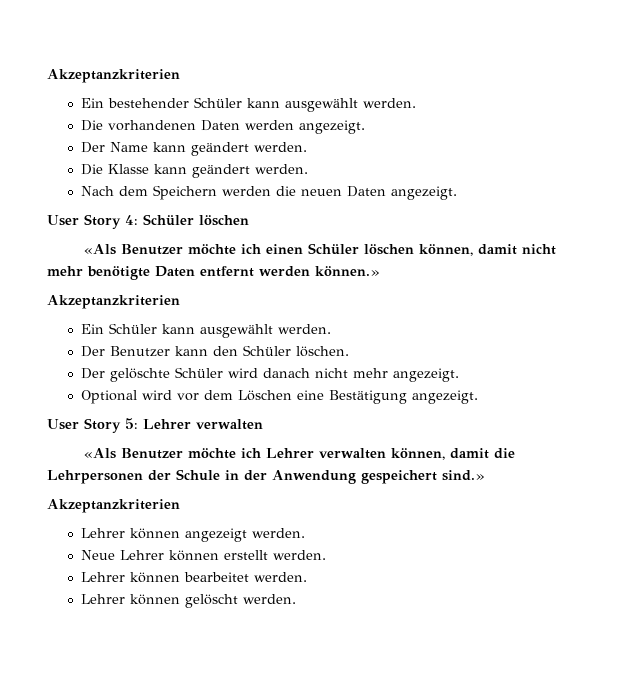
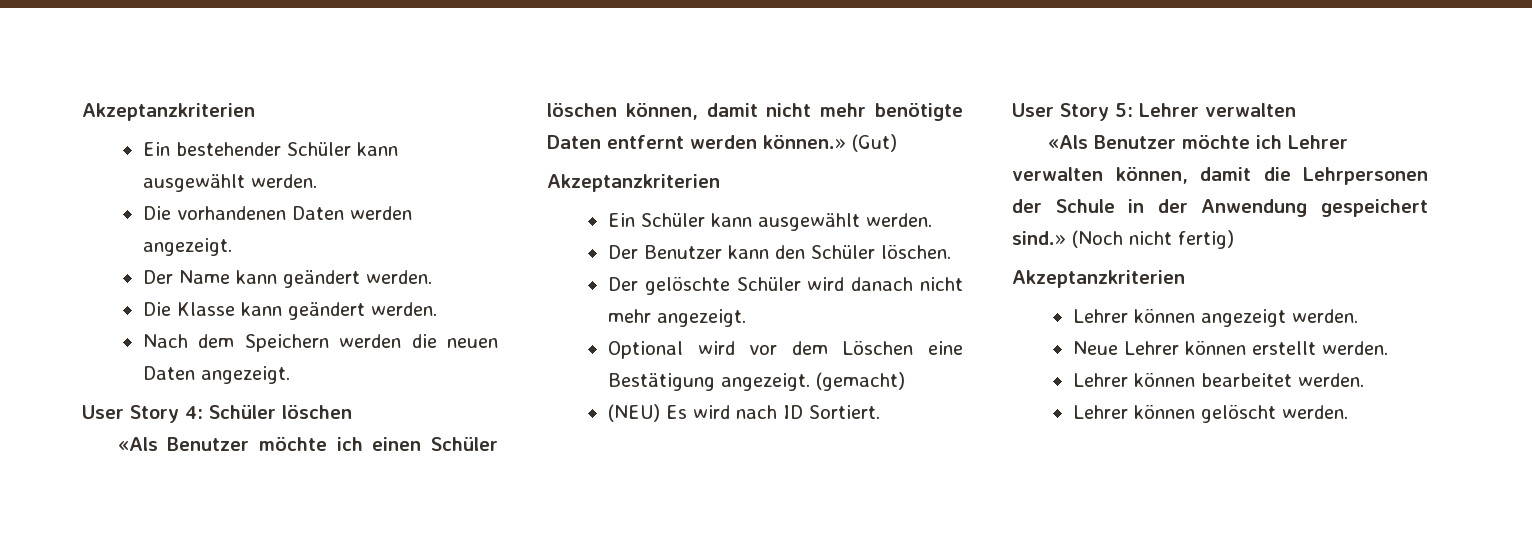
+ (Gut)
+ (gemacht)
+ (NEU) Es wird nach ID Sortiert.
+ (Noch nicht fertig)

